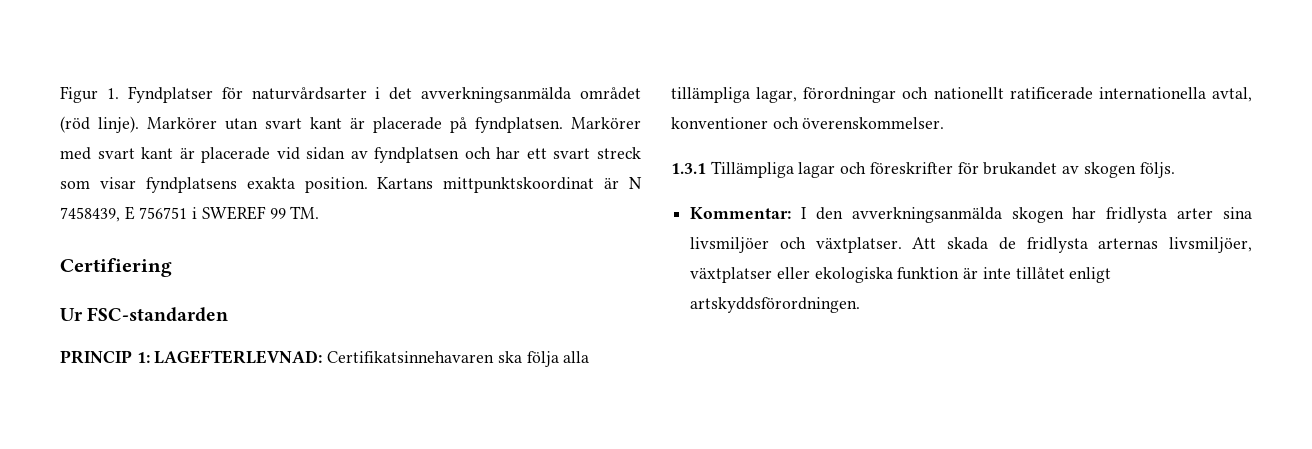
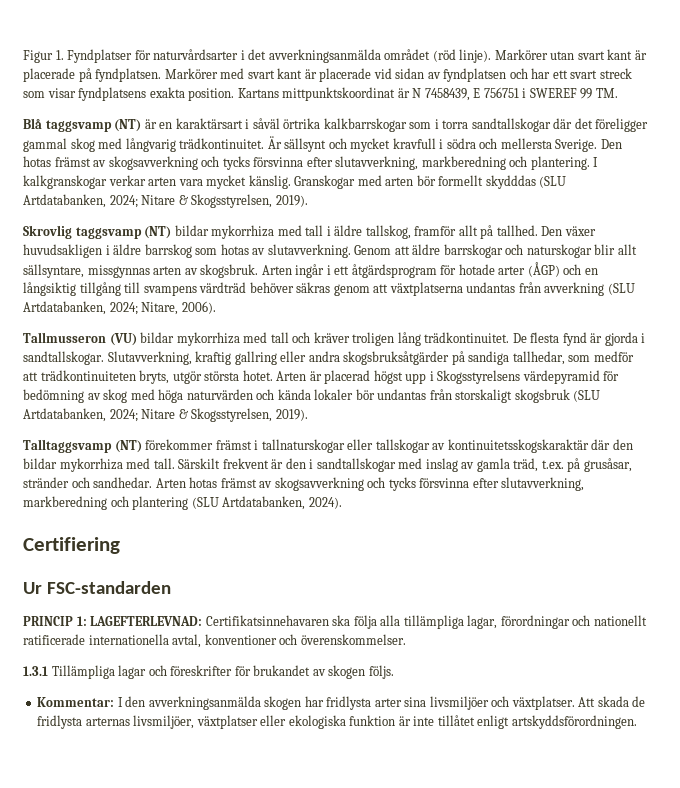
+ Blå taggsvamp (NT) är en karaktärsart i såväl örtrika kalkbarrskogar som i torra sandtallskogar där det föreligger gammal skog med långvarig trädkontinuitet. Är sällsynt och mycket kravfull i södra och mellersta Sverige. Den hotas främst av skogsavverkning och tycks försvinna efter slutavverkning, markberedning och plantering. I kalkgranskogar verkar arten vara mycket känslig. Granskogar med arten bör formellt skydddas (SLU Artdatabanken, 2024; Nitare & Skogsstyrelsen, 2019).
+ Skrovlig taggsvamp (NT) bildar mykorrhiza med tall i äldre tallskog, framför allt på tallhed. Den växer huvudsakligen i äldre barrskog som hotas av slutavverkning. Genom att äldre barrskogar och naturskogar blir allt sällsyntare, missgynnas arten av skogsbruk. Arten ingår i ett åtgärdsprogram för hotade arter (ÅGP) och en långsiktig tillgång till svampens värdträd behöver säkras genom att växtplatserna undantas från avverkning (SLU Artdatabanken, 2024; Nitare, 2006).
+ Tallmusseron (VU) bildar mykorrhiza med tall och kräver troligen lång trädkontinuitet. De flesta fynd är gjorda i sandtallskogar. Slutavverkning, kraftig gallring eller andra skogsbruksåtgärder på sandiga tallhedar, som medför att trädkontinuiteten bryts, utgör största hotet. Arten är placerad högst upp i Skogsstyrelsens värdepyramid för bedömning av skog med höga naturvärden och kända lokaler bör undantas från storskaligt skogsbruk (SLU Artdatabanken, 2024; Nitare & Skogsstyrelsen, 2019).
+ Talltaggsvamp (NT) förekommer främst i tallnaturskogar eller tallskogar av kontinuitetsskogskaraktär där den bildar mykorrhiza med tall. Särskilt frekvent är den i sandtallskogar med inslag av gamla träd, t.ex. på grusåsar, stränder och sandhedar. Arten hotas främst av skogsavverkning och tycks försvinna efter slutavverkning, markberedning och plantering (SLU Artdatabanken, 2024).

